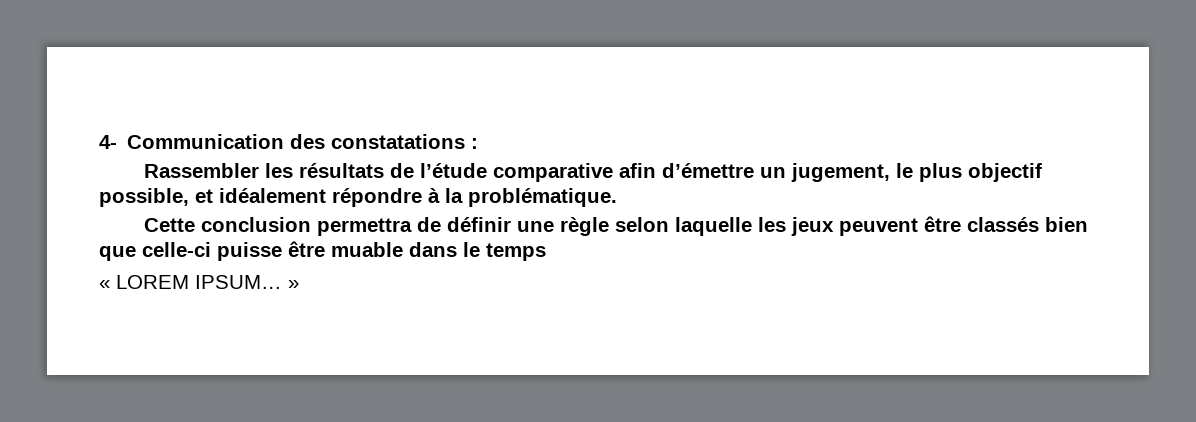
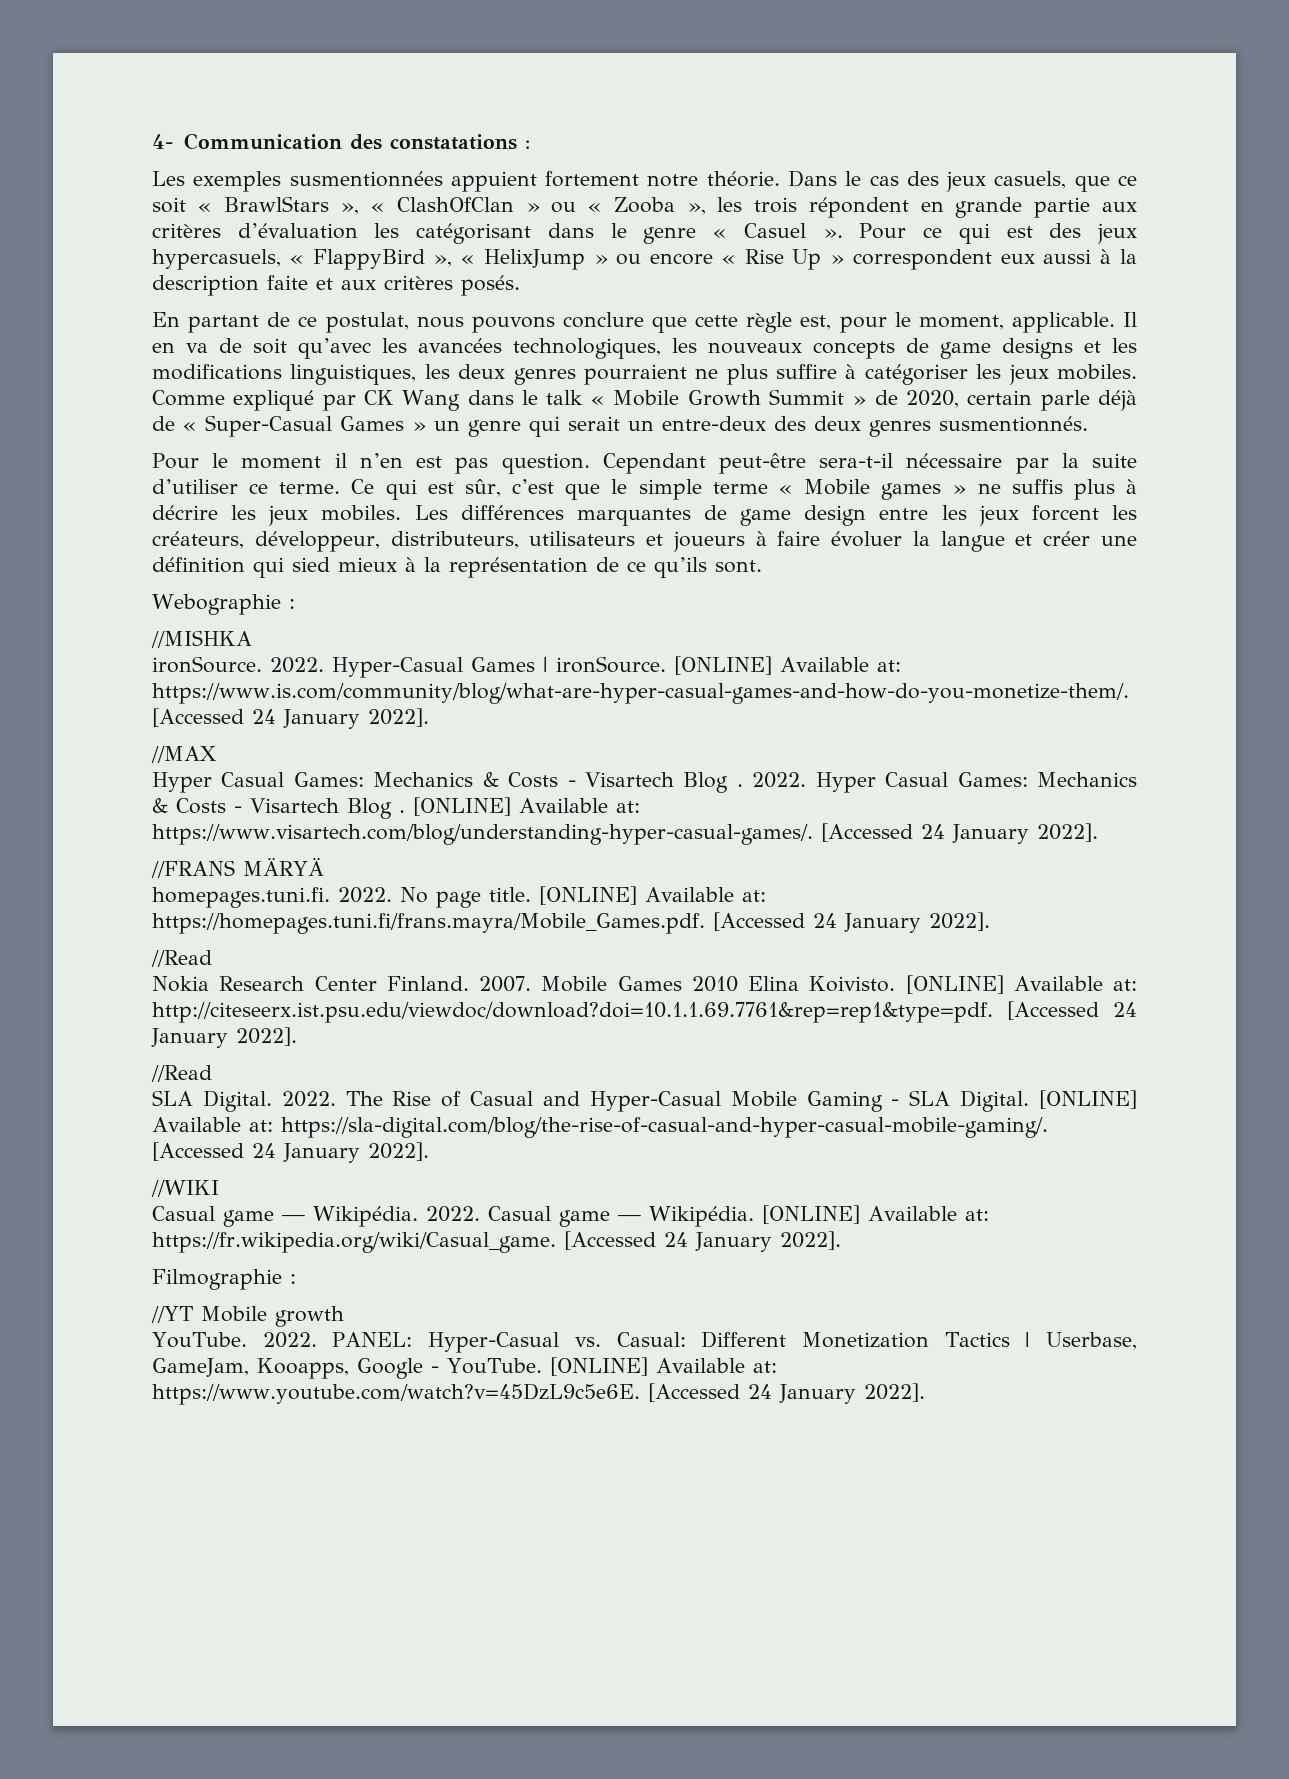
- Rassembler les résultats de l’étude comparative afin d’émettre un jugement, le plus objectif possible, et idéalement répondre à la problématique.
- Cette conclusion permettra de définir une règle selon laquelle les jeux peuvent être classés bien que celle-ci puisse être muable dans le temps
- « LOREM IPSUM… »
+ Les exemples susmentionnées appuient fortement notre théorie. Dans le cas des jeux casuels, que ce soit « BrawlStars », « ClashOfClan » ou « Zooba », les trois répondent en grande partie aux critères d’évaluation les catégorisant dans le genre « Casuel ». Pour ce qui est des jeux hypercasuels, « FlappyBird », « HelixJump » ou encore « Rise Up » correspondent eux aussi à la description faite et aux critères posés.
+ En partant de ce postulat, nous pouvons conclure que cette règle est, pour le moment, applicable. Il en va de soit qu’avec les avancées technologiques, les nouveaux concepts de game designs et les modifications linguistiques, les deux genres pourraient ne plus suffire à catégoriser les jeux mobiles. Comme expliqué par CK Wang dans le talk « Mobile Growth Summit » de 2020, certain parle déjà de « Super-Casual Games » un genre qui serait un entre-deux des deux genres susmentionnés.
+ Pour le moment il n’en est pas question. Cependant peut-être sera-t-il nécessaire par la suite d’utiliser ce terme. Ce qui est sûr, c’est que le simple terme « Mobile games » ne suffis plus à décrire les jeux mobiles. Les différences marquantes de game design entre les jeux forcent les créateurs, développeur, distributeurs, utilisateurs et joueurs à faire évoluer la langue et créer une définition qui sied mieux à la représentation de ce qu’ils sont.
+ Webographie :
+ //MISHKA
+ ironSource. 2022. Hyper-Casual Games | ironSource. [ONLINE] Available at: https://www.is.com/community/blog/what-are-hyper-casual-games-and-how-do-you-monetize-them/. [Accessed 24 January 2022].
+ //MAX
+ Hyper Casual Games: Mechanics & Costs - Visartech Blog . 2022. Hyper Casual Games: Mechanics & Costs - Visartech Blog . [ONLINE] Available at: https://www.visartech.com/blog/understanding-hyper-casual-games/. [Accessed 24 January 2022].
+ //FRANS MÄRYÄ
+ homepages.tuni.fi. 2022. No page title. [ONLINE] Available at: https://homepages.tuni.fi/frans.mayra/Mobile_Games.pdf. [Accessed 24 January 2022].
+ //Read
+ Nokia Research Center Finland. 2007. Mobile Games 2010 Elina Koivisto. [ONLINE] Available at: http://citeseerx.ist.psu.edu/viewdoc/download?doi=10.1.1.69.7761&rep=rep1&type=pdf. [Accessed 24 January 2022].
+ //Read
+ SLA Digital. 2022. The Rise of Casual and Hyper-Casual Mobile Gaming - SLA Digital. [ONLINE] Available at: https://sla-digital.com/blog/the-rise-of-casual-and-hyper-casual-mobile-gaming/. [Accessed 24 January 2022].
+ //WIKI
+ Casual game — Wikipédia. 2022. Casual game — Wikipédia. [ONLINE] Available at: https://fr.wikipedia.org/wiki/Casual_game. [Accessed 24 January 2022].
+ Filmographie :
+ //YT Mobile growth
+ YouTube. 2022. PANEL: Hyper-Casual vs. Casual: Different Monetization Tactics | Userbase, GameJam, Kooapps, Google - YouTube. [ONLINE] Available at: https://www.youtube.com/watch?v=45DzL9c5e6E. [Accessed 24 January 2022].

